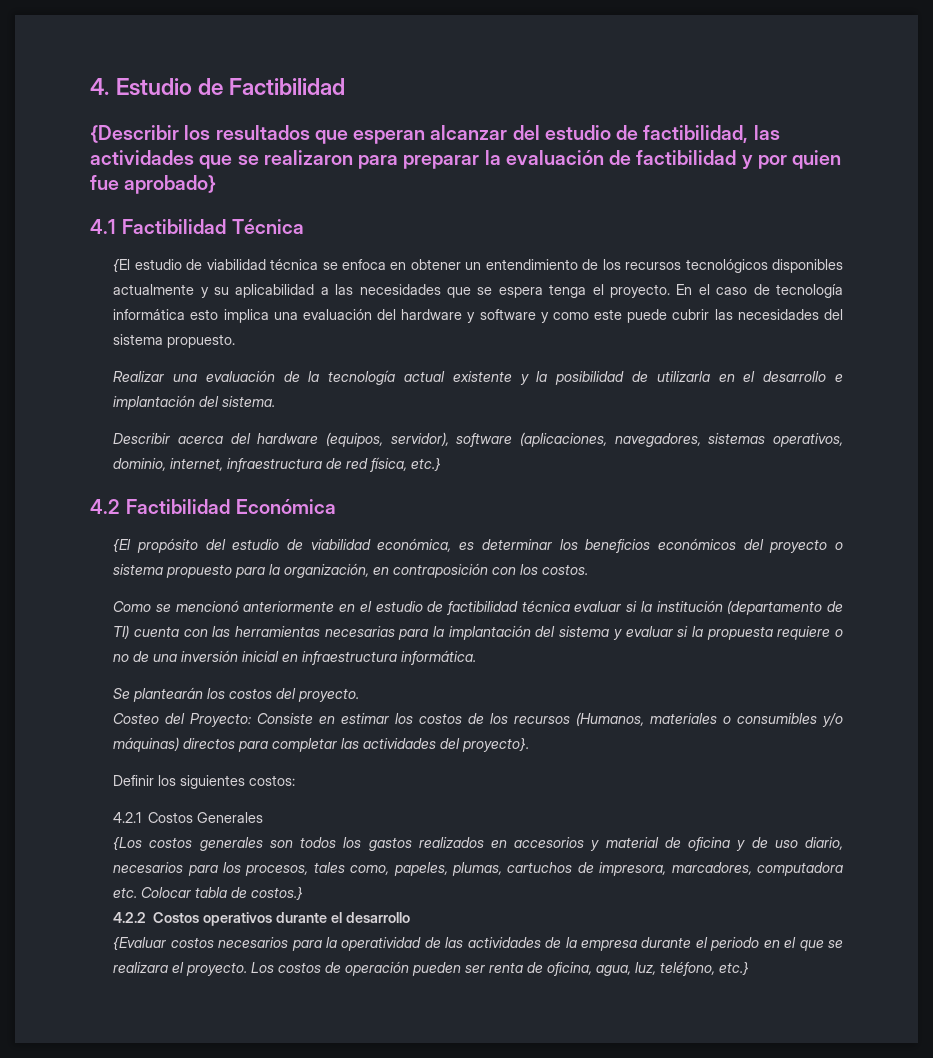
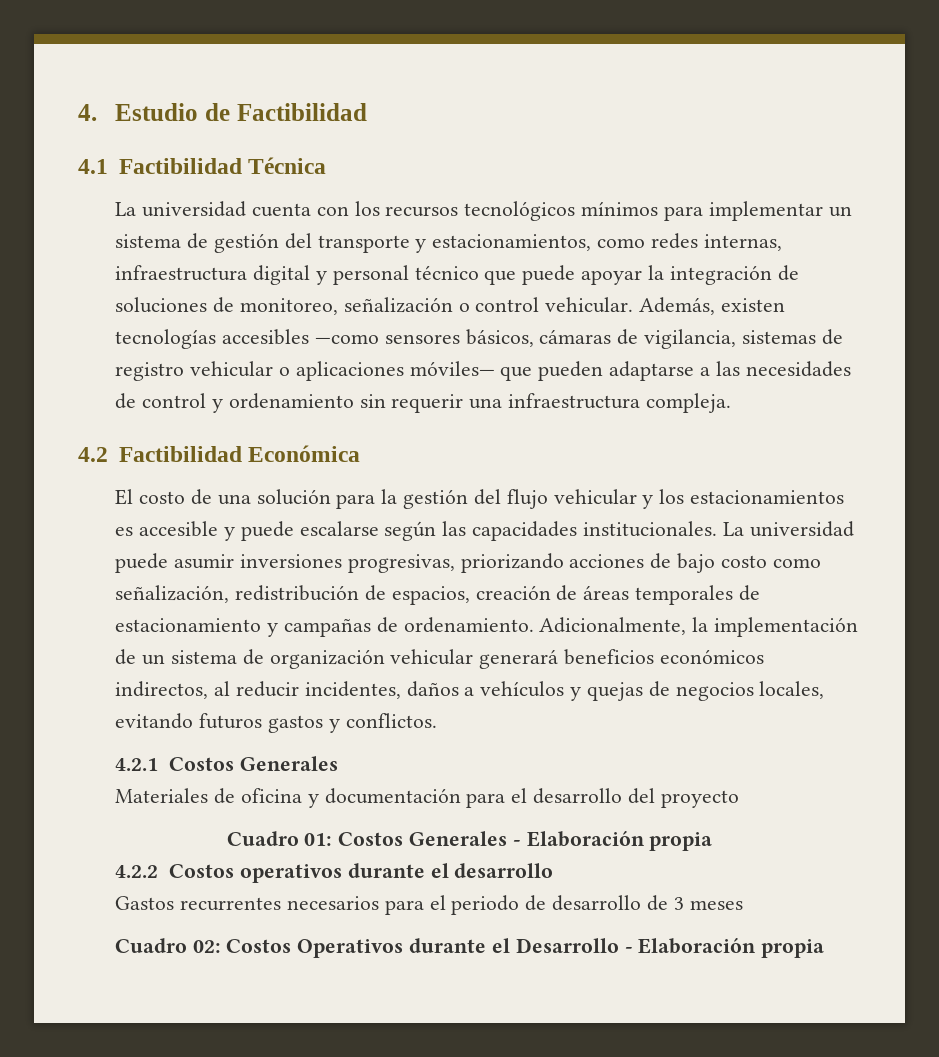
- {Describir los resultados que esperan alcanzar del estudio de factibilidad, las actividades que se realizaron para preparar la evaluación de factibilidad y por quien fue aprobado}
  4.1 Factibilidad Técnica
- {El estudio de viabilidad técnica se enfoca en obtener un entendimiento de los recursos tecnológicos disponibles actualmente y su aplicabilidad a las necesidades que se espera tenga el proyecto. En el caso de tecnología informática esto implica una evaluación del hardware y software y como este puede cubrir las necesidades del sistema propuesto.
- Realizar una evaluación de la tecnología actual existente y la posibilidad de utilizarla en el desarrollo e implantación del sistema.
- Describir acerca del hardware (equipos, servidor), software (aplicaciones, navegadores, sistemas operativos, dominio, internet, infraestructura de red física, etc.}
+ La universidad cuenta con los recursos tecnológicos mínimos para implementar un sistema de gestión del transporte y estacionamientos, como redes internas, infraestructura digital y personal técnico que puede apoyar la integración de soluciones de monitoreo, señalización o control vehicular. Además, existen tecnologías accesibles —como sensores básicos, cámaras de vigilancia, sistemas de registro vehicular o aplicaciones móviles— que pueden adaptarse a las necesidades de control y ordenamiento sin requerir una infraestructura compleja.
  4.2 Factibilidad Económica
- {El propósito del estudio de viabilidad económica, es determinar los beneficios económicos del proyecto o sistema propuesto para la organización, en contraposición con los costos.
- Como se mencionó anteriormente en el estudio de factibilidad técnica evaluar si la institución (departamento de TI) cuenta con las herramientas necesarias para la implantación del sistema y evaluar si la propuesta requiere o no de una inversión inicial en infraestructura informática.
- Se plantearán los costos del proyecto.
- Costeo del Proyecto: Consiste en estimar los costos de los recursos (Humanos, materiales o consumibles y/o máquinas) directos para completar las actividades del proyecto}.
- Definir los siguientes costos:
+ El costo de una solución para la gestión del flujo vehicular y los estacionamientos es accesible y puede escalarse según las capacidades institucionales. La universidad puede asumir inversiones progresivas, priorizando acciones de bajo costo como señalización, redistribución de espacios, creación de áreas temporales de estacionamiento y campañas de ordenamiento. Adicionalmente, la implementación de un sistema de organización vehicular generará beneficios económicos indirectos, al reducir incidentes, daños a vehículos y quejas de negocios locales, evitando futuros gastos y conflictos.
  4.2.1 Costos Generales
- {Los costos generales son todos los gastos realizados en accesorios y material de oficina y de uso diario, necesarios para los procesos, tales como, papeles, plumas, cartuchos de impresora, marcadores, computadora etc. Colocar tabla de costos.}
+ Materiales de oficina y documentación para el desarrollo del proyecto
+ Cuadro 01: Costos Generales - Elaboración propia
- {Evaluar costos necesarios para la operatividad de las actividades de la empresa durante el periodo en el que se realizara el proyecto. Los costos de operación pueden ser renta de oficina, agua, luz, teléfono, etc.}
+ Gastos recurrentes necesarios para el periodo de desarrollo de 3 meses
+ Cuadro 02: Costos Operativos durante el Desarrollo - Elaboración propia

